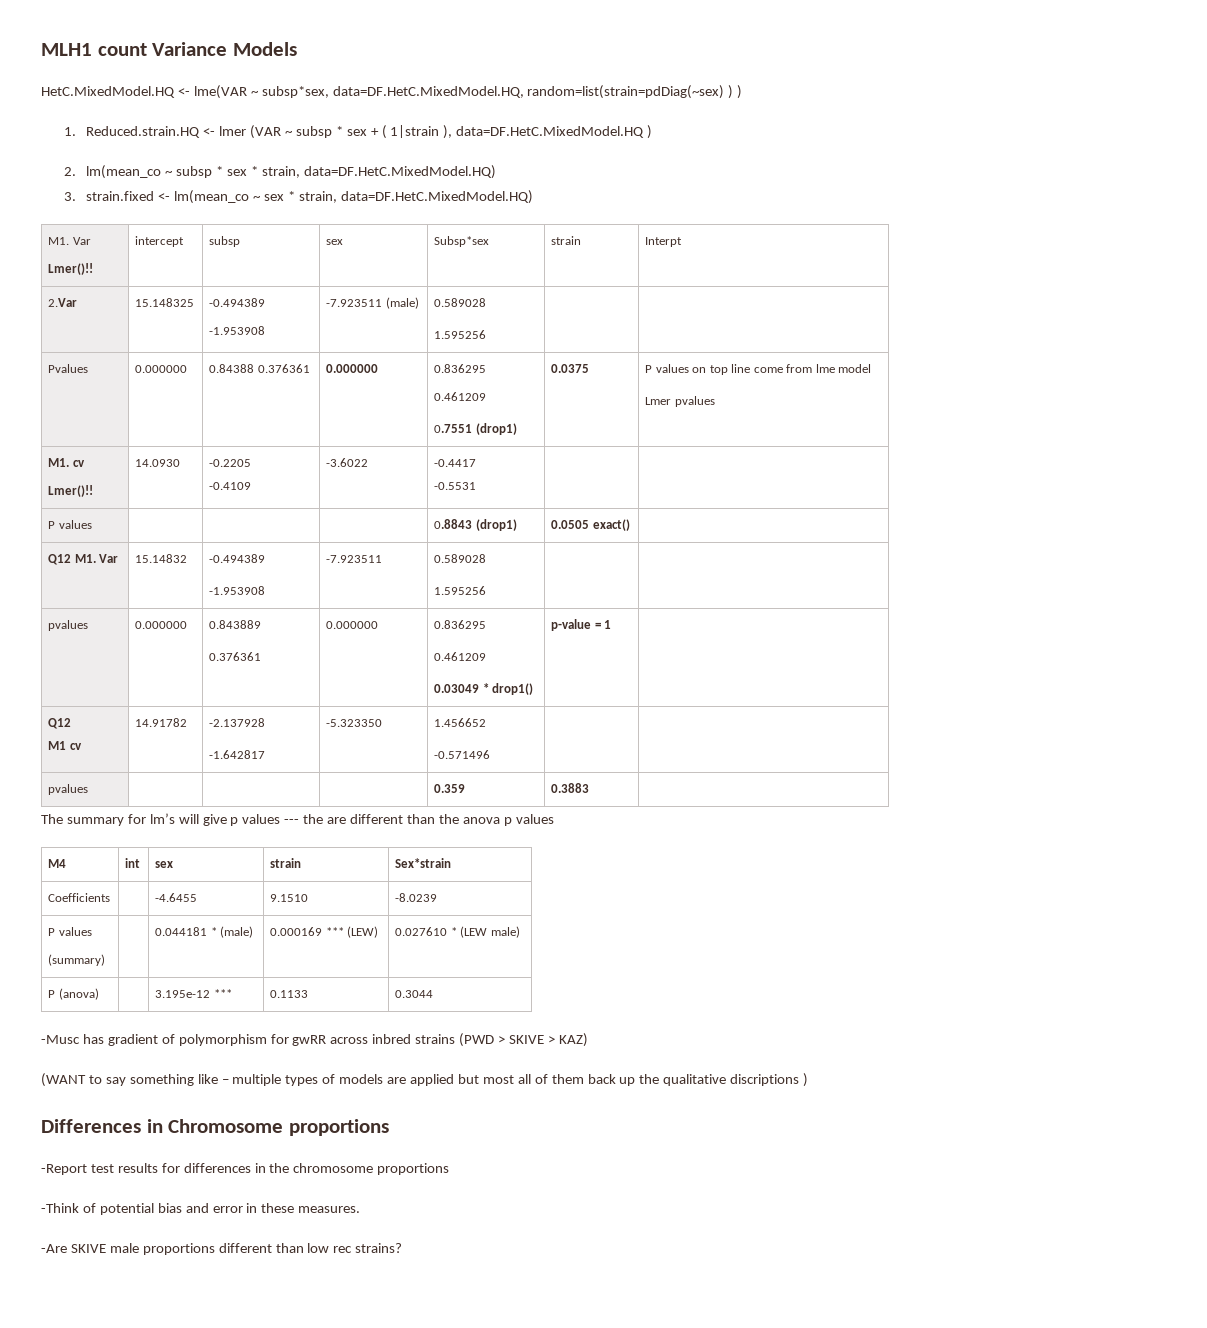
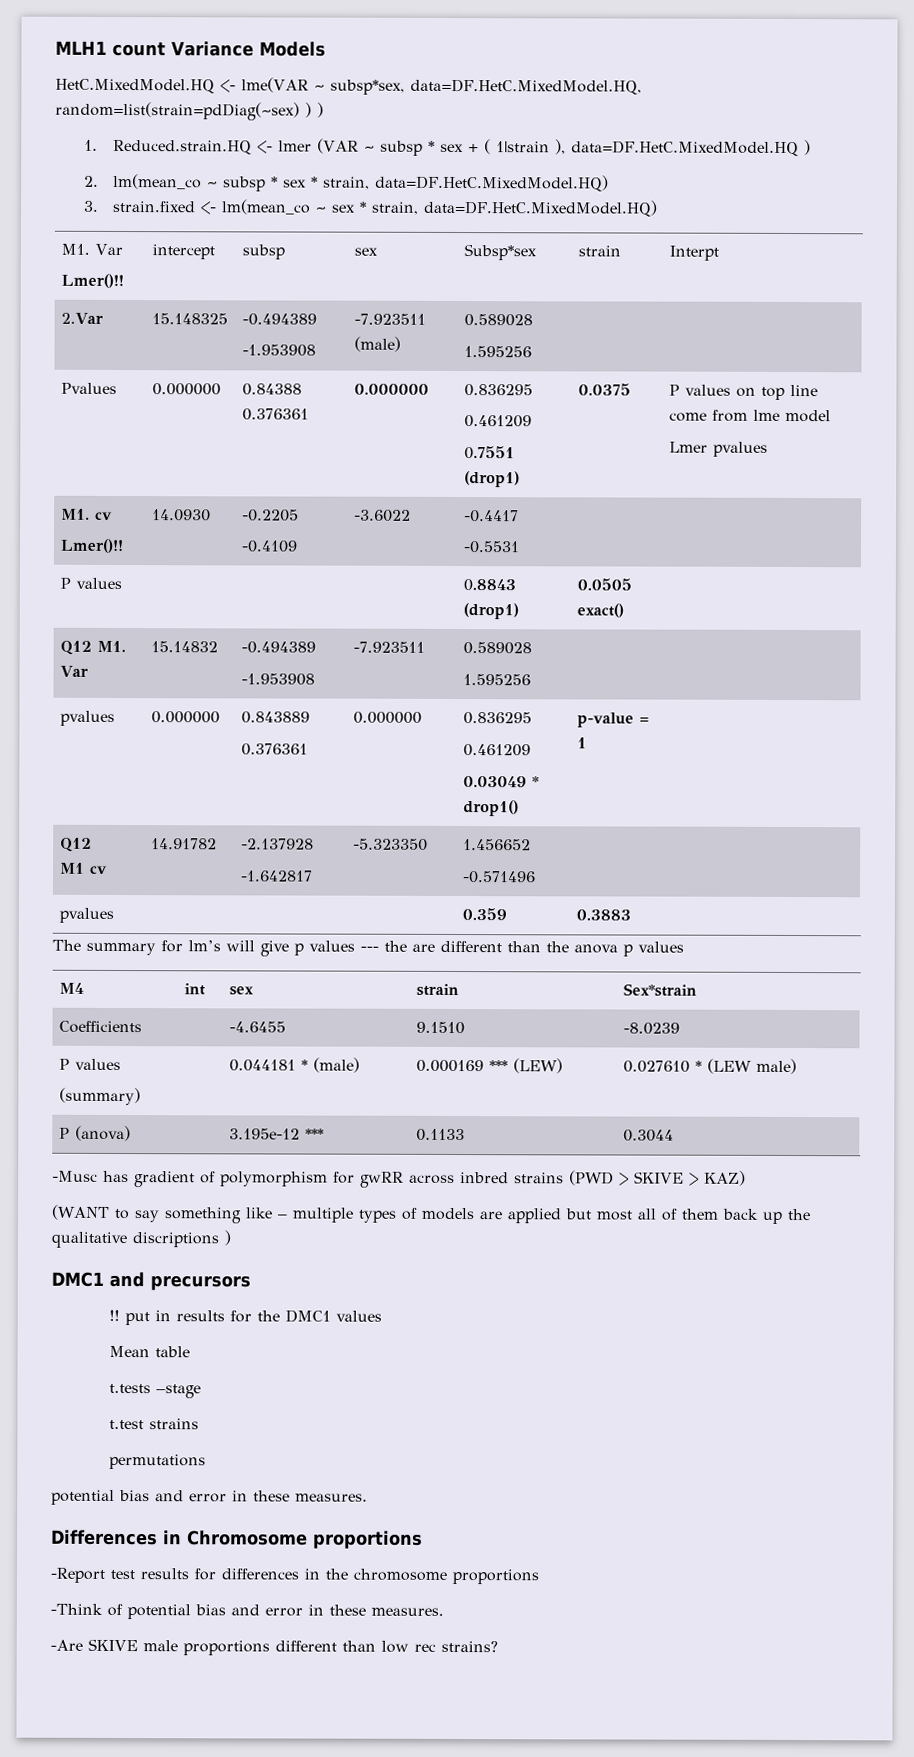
+ DMC1 and precursors
+ !! put in results for the DMC1 values
+ Mean table
+ t.tests –stage
+ t.test strains
+ permutations
+ potential bias and error in these measures.

